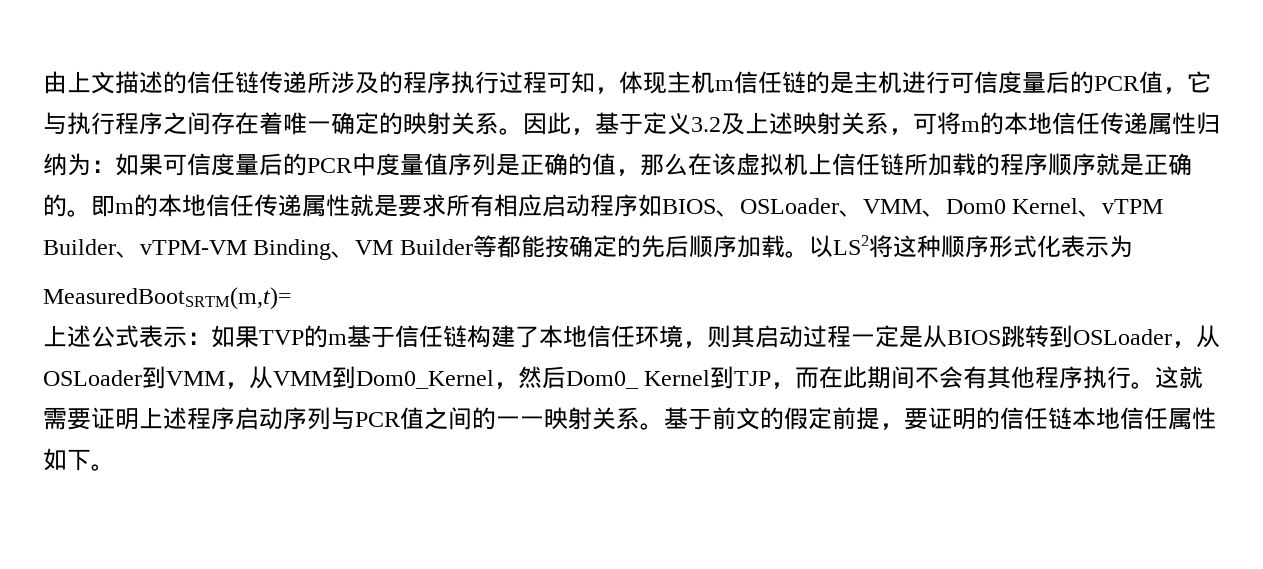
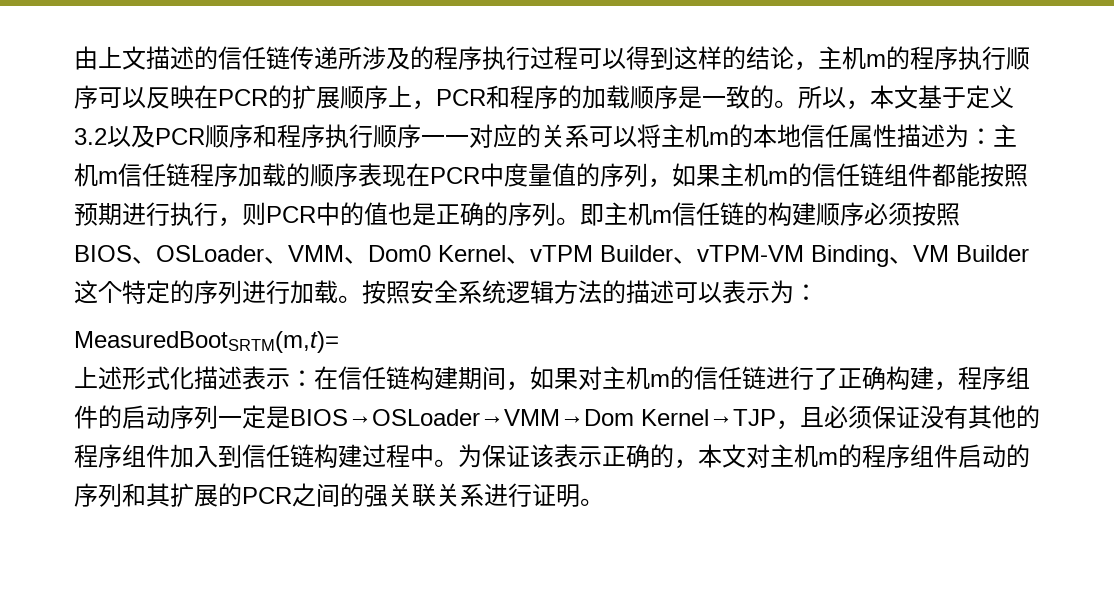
- 由上文描述的信任链传递所涉及的程序执行过程可知，体现主机m信任链的是主机进行可信度量后的PCR值，它与执行程序之间存在着唯一确定的映射关系。因此，基于定义3.2及上述映射关系，可将m的本地信任传递属性归纳为：如果可信度量后的PCR中度量值序列是正确的值，那么在该虚拟机上信任链所加载的程序顺序就是正确的。即m的本地信任传递属性就是要求所有相应启动程序如BIOS、OSLoader、VMM、Dom0 Kernel、vTPM Builder、vTPM-VM Binding、VM Builder等都能按确定的先后顺序加载。以LS2将这种顺序形式化表示为
+ 由上文描述的信任链传递所涉及的程序执行过程可以得到这样的结论，主机m的程序执行顺序可以反映在PCR的扩展顺序上，PCR和程序的加载顺序是一致的。所以，本文基于定义3.2以及PCR顺序和程序执行顺序一一对应的关系可以将主机m的本地信任属性描述为：主机m信任链程序加载的顺序表现在PCR中度量值的序列，如果主机m的信任链组件都能按照预期进行执行，则PCR中的值也是正确的序列。即主机m信任链的构建顺序必须按照BIOS、OSLoader、VMM、Dom0 Kernel、vTPM Builder、vTPM-VM Binding、VM Builder这个特定的序列进行加载。按照安全系统逻辑方法的描述可以表示为：
- 上述公式表示：如果TVP的m基于信任链构建了本地信任环境，则其启动过程一定是从BIOS跳转到OSLoader，从OSLoader到VMM，从VMM到Dom0_Kernel，然后Dom0_ Kernel到TJP，而在此期间不会有其他程序执行。这就需要证明上述程序启动序列与PCR值之间的一一映射关系。基于前文的假定前提，要证明的信任链本地信任属性如下。
+ 上述形式化描述表示：在信任链构建期间，如果对主机m的信任链进行了正确构建，程序组件的启动序列一定是BIOS→OSLoader→VMM→Dom Kernel→TJP，且必须保证没有其他的程序组件加入到信任链构建过程中。为保证该表示正确的，本文对主机m的程序组件启动的序列和其扩展的PCR之间的强关联关系进行证明。

